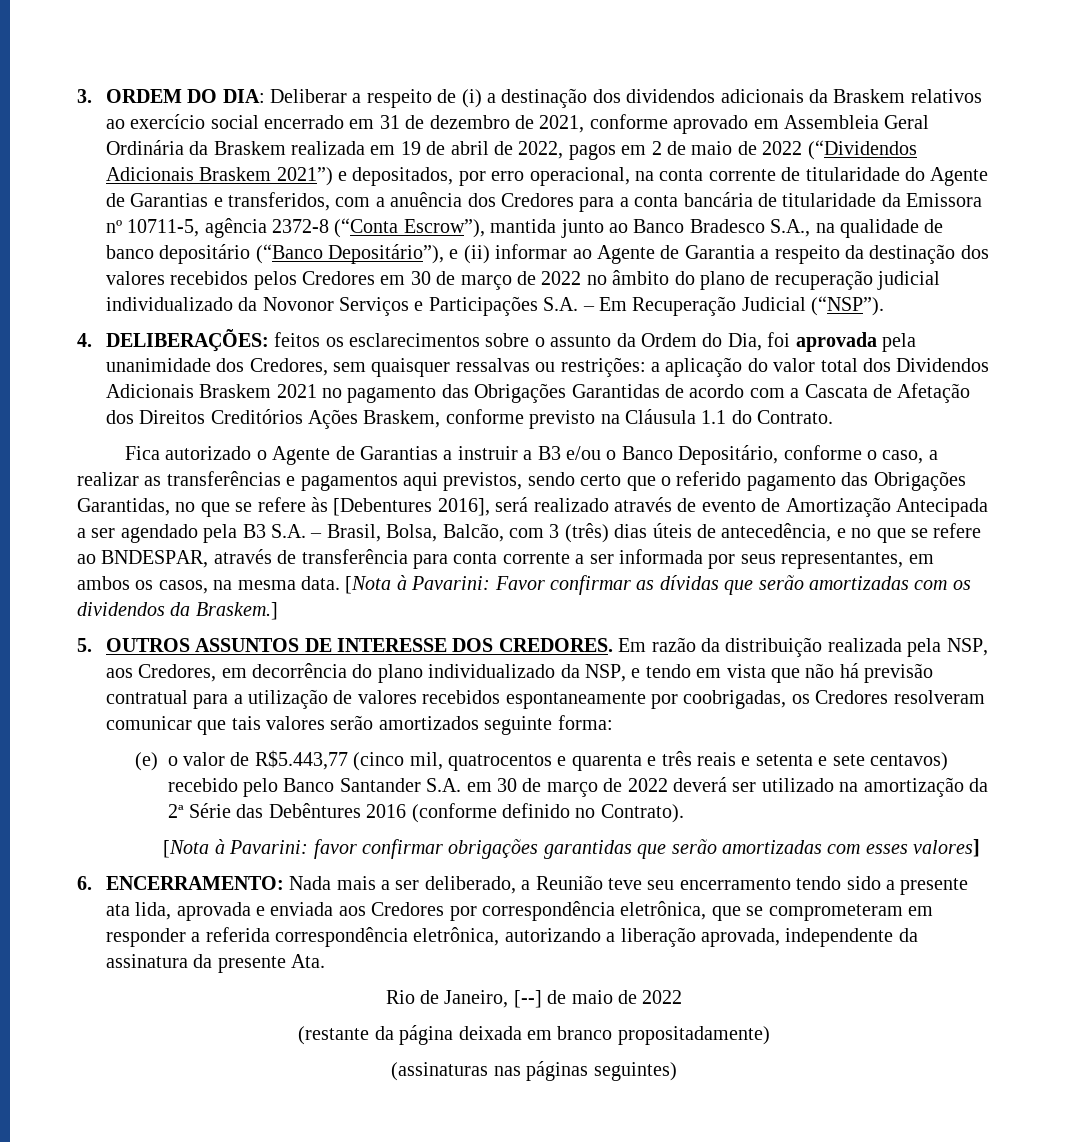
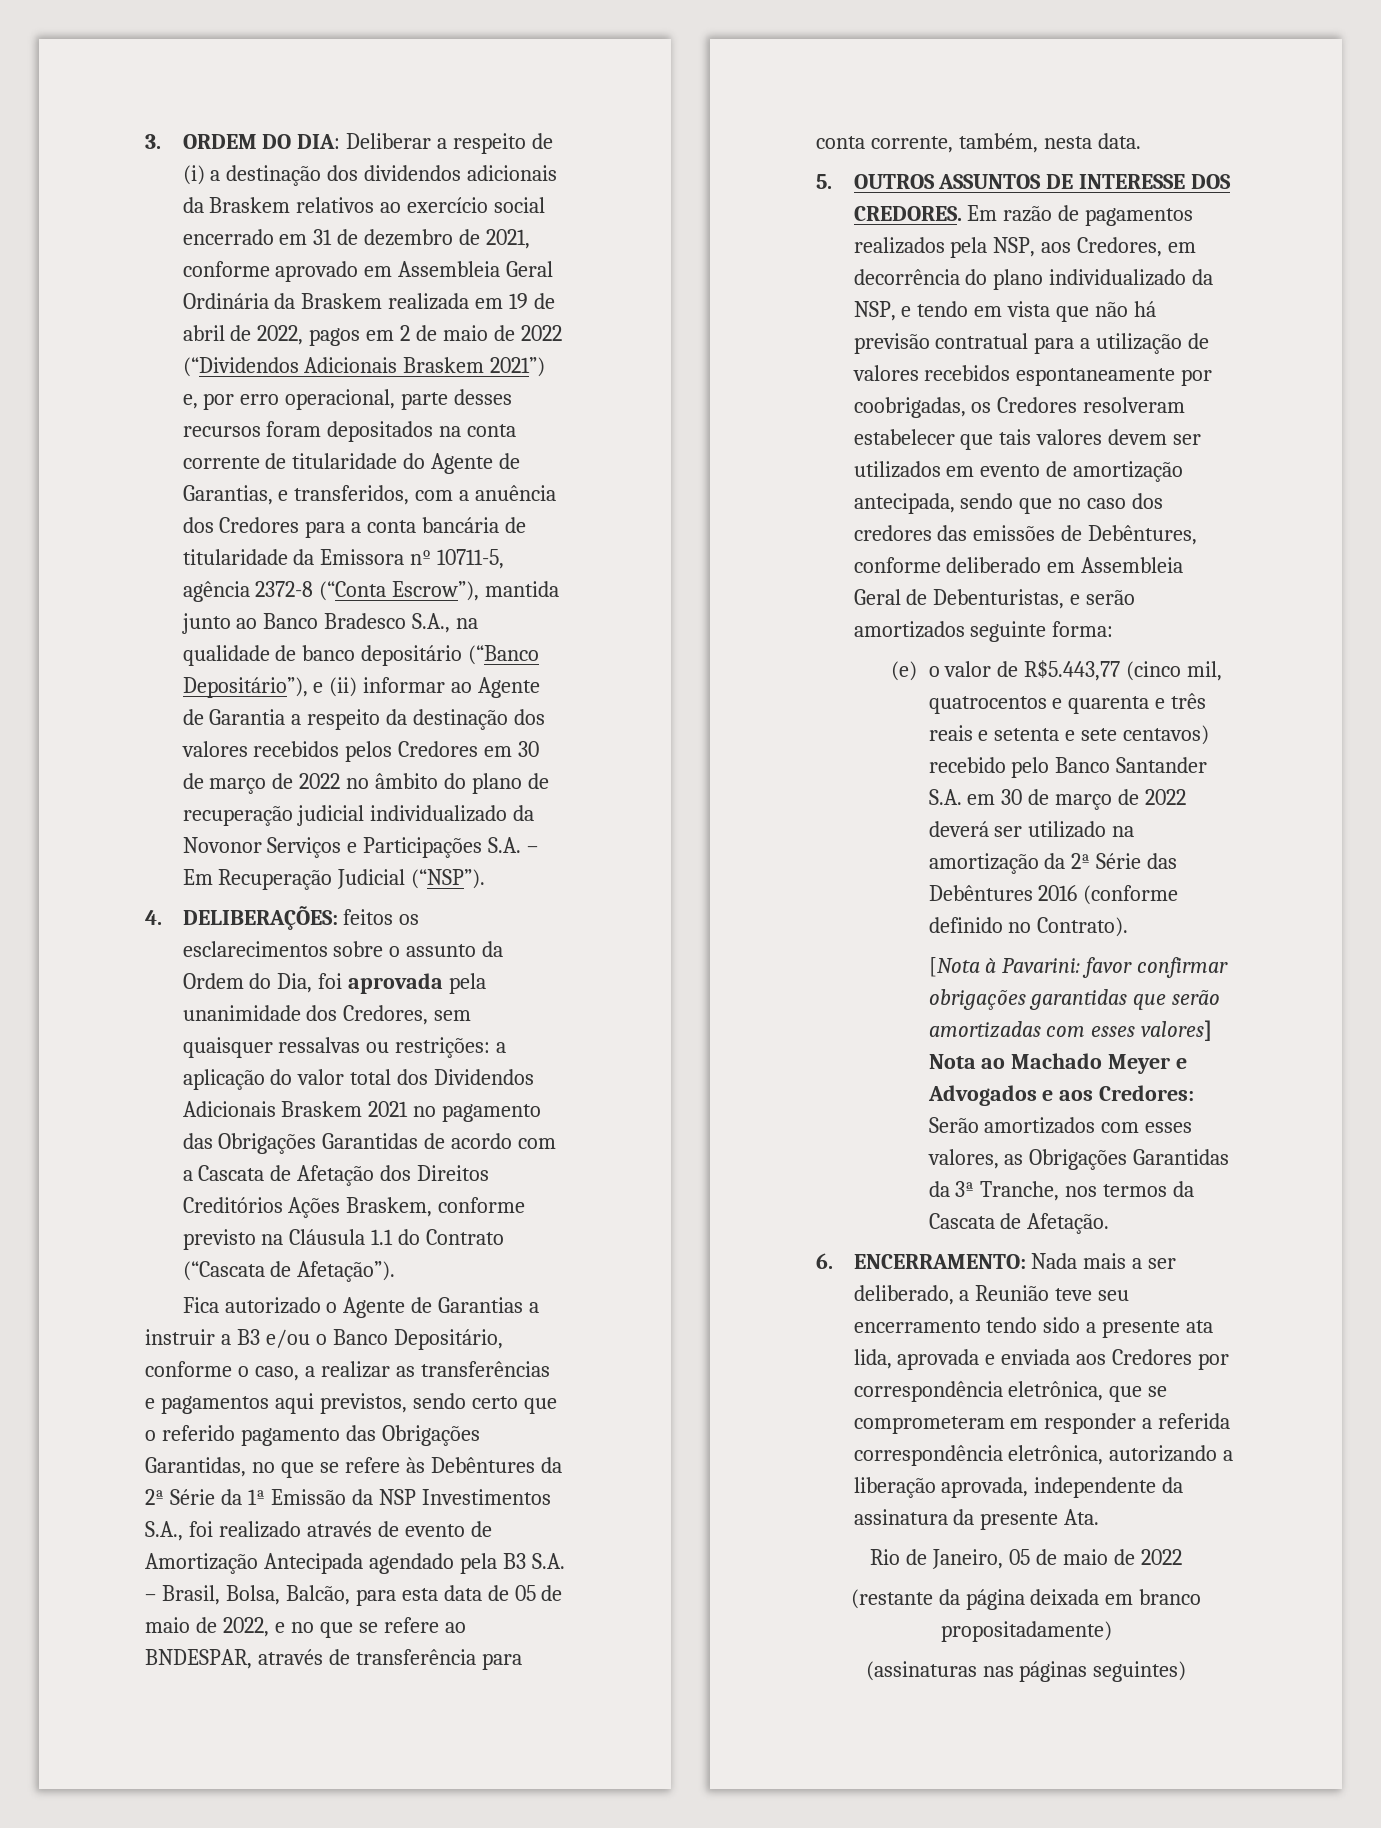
- Deliberar a respeito de (i) a destinação dos dividendos adicionais da Braskem relativos ao exercício social encerrado em 31 de dezembro de 2021, conforme aprovado em Assembleia Geral Ordinária da Braskem realizada em 19 de abril de 2022, pagos em 2 de maio de 2022 (“Dividendos Adicionais Braskem 2021”) e depositados, por erro operacional, na conta corrente de titularidade do Agente de Garantias e transferidos, com a anuência dos Credores para a conta bancária de titularidade da Emissora nº 10711-5, agência 2372-8 (“Conta Escrow”), mantida junto ao Banco Bradesco S.A., na qualidade de banco depositário (“Banco Depositário”), e (ii) informar ao Agente de Garantia a respeito da destinação dos valores recebidos pelos Credores em 30 de março de 2022 no âmbito do plano de recuperação judicial individualizado da Novonor Serviços e Participações S.A. – Em Recuperação Judicial (“NSP”).
+ Deliberar a respeito de (i) a destinação dos dividendos adicionais da Braskem relativos ao exercício social encerrado em 31 de dezembro de 2021, conforme aprovado em Assembleia Geral Ordinária da Braskem realizada em 19 de abril de 2022, pagos em 2 de maio de 2022 (“Dividendos Adicionais Braskem 2021”) e, por erro operacional, parte desses recursos foram depositados na conta corrente de titularidade do Agente de Garantias, e transferidos, com a anuência dos Credores para a conta bancária de titularidade da Emissora nº 10711-5, agência 2372-8 (“Conta Escrow”), mantida junto ao Banco Bradesco S.A., na qualidade de banco depositário (“Banco Depositário”), e (ii) informar ao Agente de Garantia a respeito da destinação dos valores recebidos pelos Credores em 30 de março de 2022 no âmbito do plano de recuperação judicial individualizado da Novonor Serviços e Participações S.A. – Em Recuperação Judicial (“NSP”).
- 4. DELIBERAÇÕES: feitos os esclarecimentos sobre o assunto da Ordem do Dia, foi aprovada pela unanimidade dos Credores, sem quaisquer ressalvas ou restrições: a aplicação do valor total dos Dividendos Adicionais Braskem 2021 no pagamento das Obrigações Garantidas de acordo com a Cascata de Afetação dos Direitos Creditórios Ações Braskem, conforme previsto na Cláusula 1.1 do Contrato.
+ 4. DELIBERAÇÕES: feitos os esclarecimentos sobre o assunto da Ordem do Dia, foi aprovada pela unanimidade dos Credores, sem quaisquer ressalvas ou restrições: a aplicação do valor total dos Dividendos Adicionais Braskem 2021 no pagamento das Obrigações Garantidas de acordo com a Cascata de Afetação dos Direitos Creditórios Ações Braskem, conforme previsto na Cláusula 1.1 do Contrato (“Cascata de Afetação”).
- Fica autorizado o Agente de Garantias a instruir a B3 e/ou o Banco Depositário, conforme o caso, a realizar as transferências e pagamentos aqui previstos, sendo certo que o referido pagamento das Obrigações Garantidas, no que se refere às [Debentures 2016], será realizado através de evento de Amortização Antecipada a ser agendado pela B3 S.A. – Brasil, Bolsa, Balcão, com 3 (três) dias úteis de antecedência, e no que se refere ao BNDESPAR, através de transferência para conta corrente a ser informada por seus representantes, em ambos os casos, na mesma data. [Nota à Pavarini: Favor confirmar as dívidas que serão amortizadas com os dividendos da Braskem.]
+ Fica autorizado o Agente de Garantias a instruir a B3 e/ou o Banco Depositário, conforme o caso, a realizar as transferências e pagamentos aqui previstos, sendo certo que o referido pagamento das Obrigações Garantidas, no que se refere às Debêntures da 2ª Série da 1ª Emissão da NSP Investimentos S.A., foi realizado através de evento de Amortização Antecipada agendado pela B3 S.A. – Brasil, Bolsa, Balcão, para esta data de 05 de maio de 2022, e no que se refere ao BNDESPAR, através de transferência para conta corrente, também, nesta data.
- Em razão da distribuição realizada pela NSP, aos Credores, em decorrência do plano individualizado da NSP, e tendo em vista que não há previsão contratual para a utilização de valores recebidos espontaneamente por coobrigadas, os Credores resolveram comunicar que tais valores serão amortizados seguinte forma:
+ Em razão de pagamentos realizados pela NSP, aos Credores, em decorrência do plano individualizado da NSP, e tendo em vista que não há previsão contratual para a utilização de valores recebidos espontaneamente por coobrigadas, os Credores resolveram estabelecer que tais valores devem ser utilizados em evento de amortização antecipada, sendo que no caso dos credores das emissões de Debêntures, conforme deliberado em Assembleia Geral de Debenturistas, e serão amortizados seguinte forma:
- [Nota à Pavarini: favor confirmar obrigações garantidas que serão amortizadas com esses valores]
+ [Nota à Pavarini: favor confirmar obrigações garantidas que serão amortizadas com esses valores] Nota ao Machado Meyer e Advogados e aos Credores: Serão amortizados com esses valores, as Obrigações Garantidas da 3ª Tranche, nos termos da Cascata de Afetação.
- Rio de Janeiro, [--] de maio de 2022
+ Rio de Janeiro, 05 de maio de 2022

